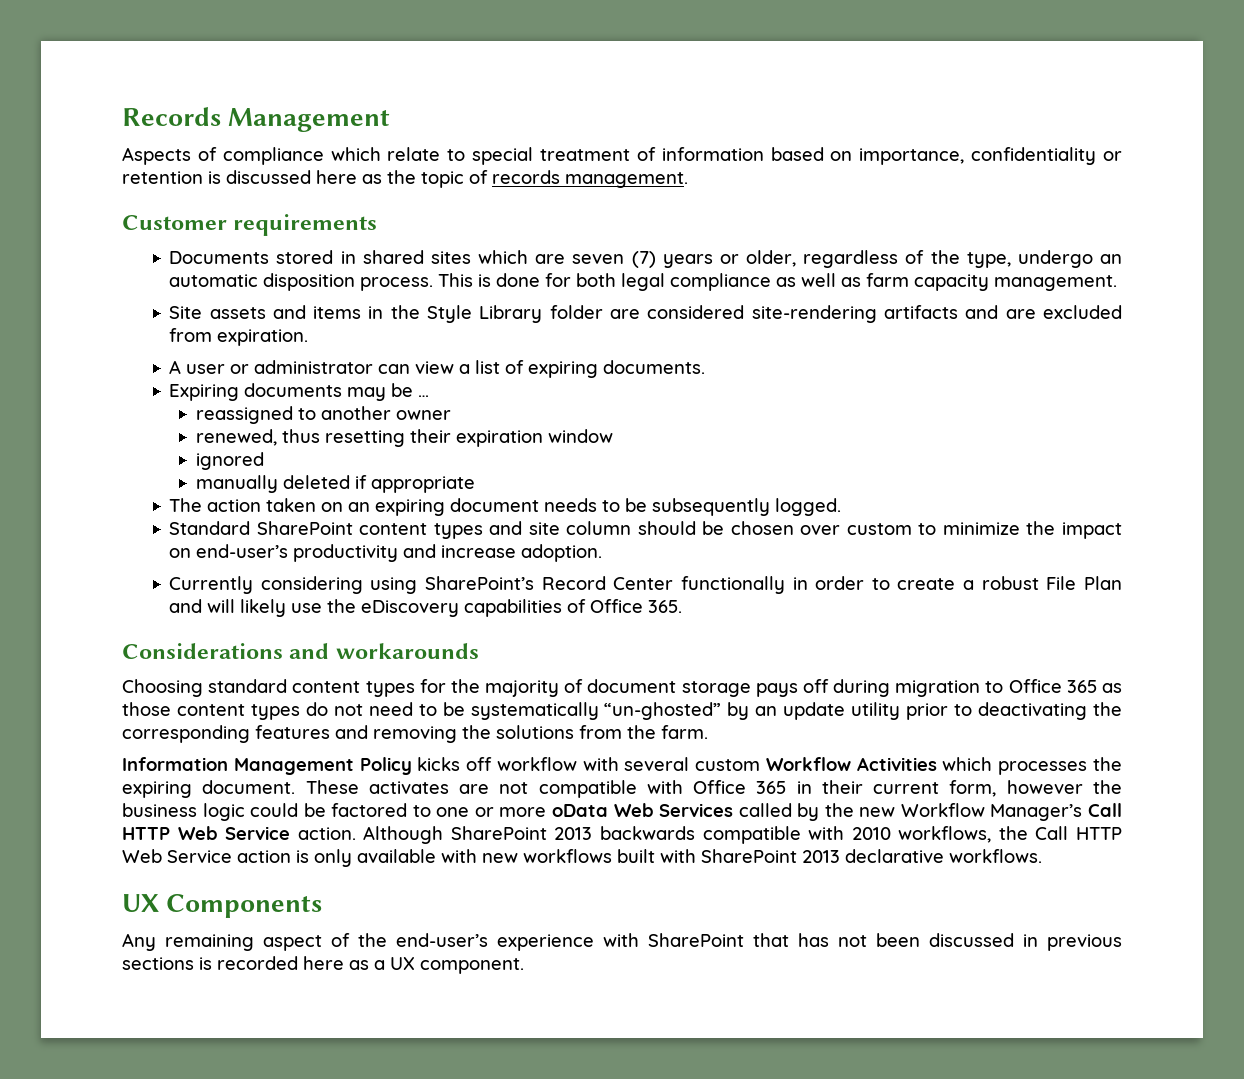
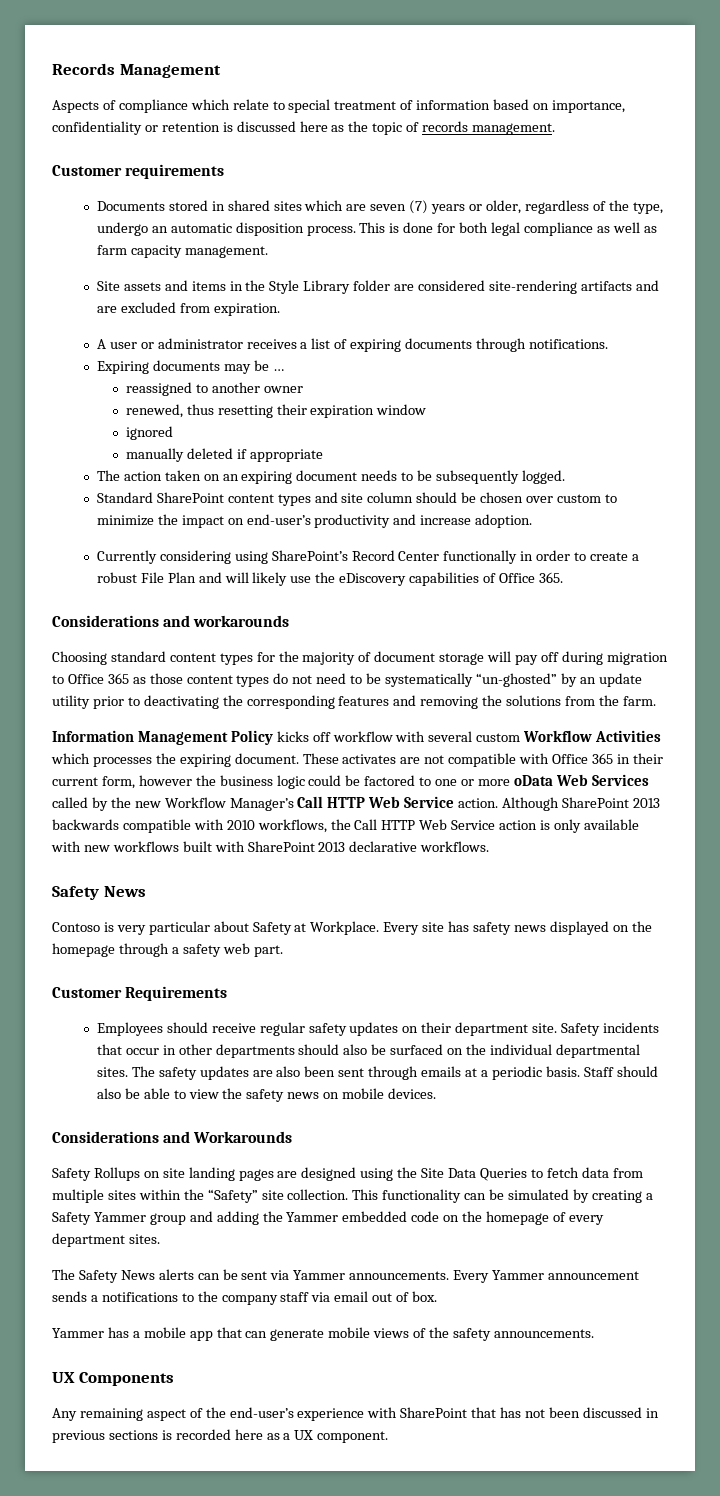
- A user or administrator can view a list of expiring documents.
+ A user or administrator receives a list of expiring documents through notifications.
- Choosing standard content types for the majority of document storage pays off during migration to Office 365 as those content types do not need to be systematically “un-ghosted” by an update utility prior to deactivating the corresponding features and removing the solutions from the farm.
+ Choosing standard content types for the majority of document storage will pay off during migration to Office 365 as those content types do not need to be systematically “un-ghosted” by an update utility prior to deactivating the corresponding features and removing the solutions from the farm.
  Although SharePoint 2013 backwards compatible with 2010 workflows, the Call HTTP Web Service action is only available with new workflows built with SharePoint 2013 declarative workflows.
+ Safety News
+ Contoso is very particular about Safety at Workplace. Every site has safety news displayed on the homepage through a safety web part.
+ Customer Requirements
+ Employees should receive regular safety updates on their department site. Safety incidents that occur in other departments should also be surfaced on the individual departmental sites. The safety updates are also been sent through emails at a periodic basis. Staff should also be able to view the safety news on mobile devices.
+ Considerations and Workarounds
+ Safety Rollups on site landing pages are designed using the Site Data Queries to fetch data from multiple sites within the “Safety” site collection. This functionality can be simulated by creating a Safety Yammer group and adding the Yammer embedded code on the homepage of every department sites.
+ The Safety News alerts can be sent via Yammer announcements. Every Yammer announcement sends a notifications to the company staff via email out of box.
+ Yammer has a mobile app that can generate mobile views of the safety announcements.

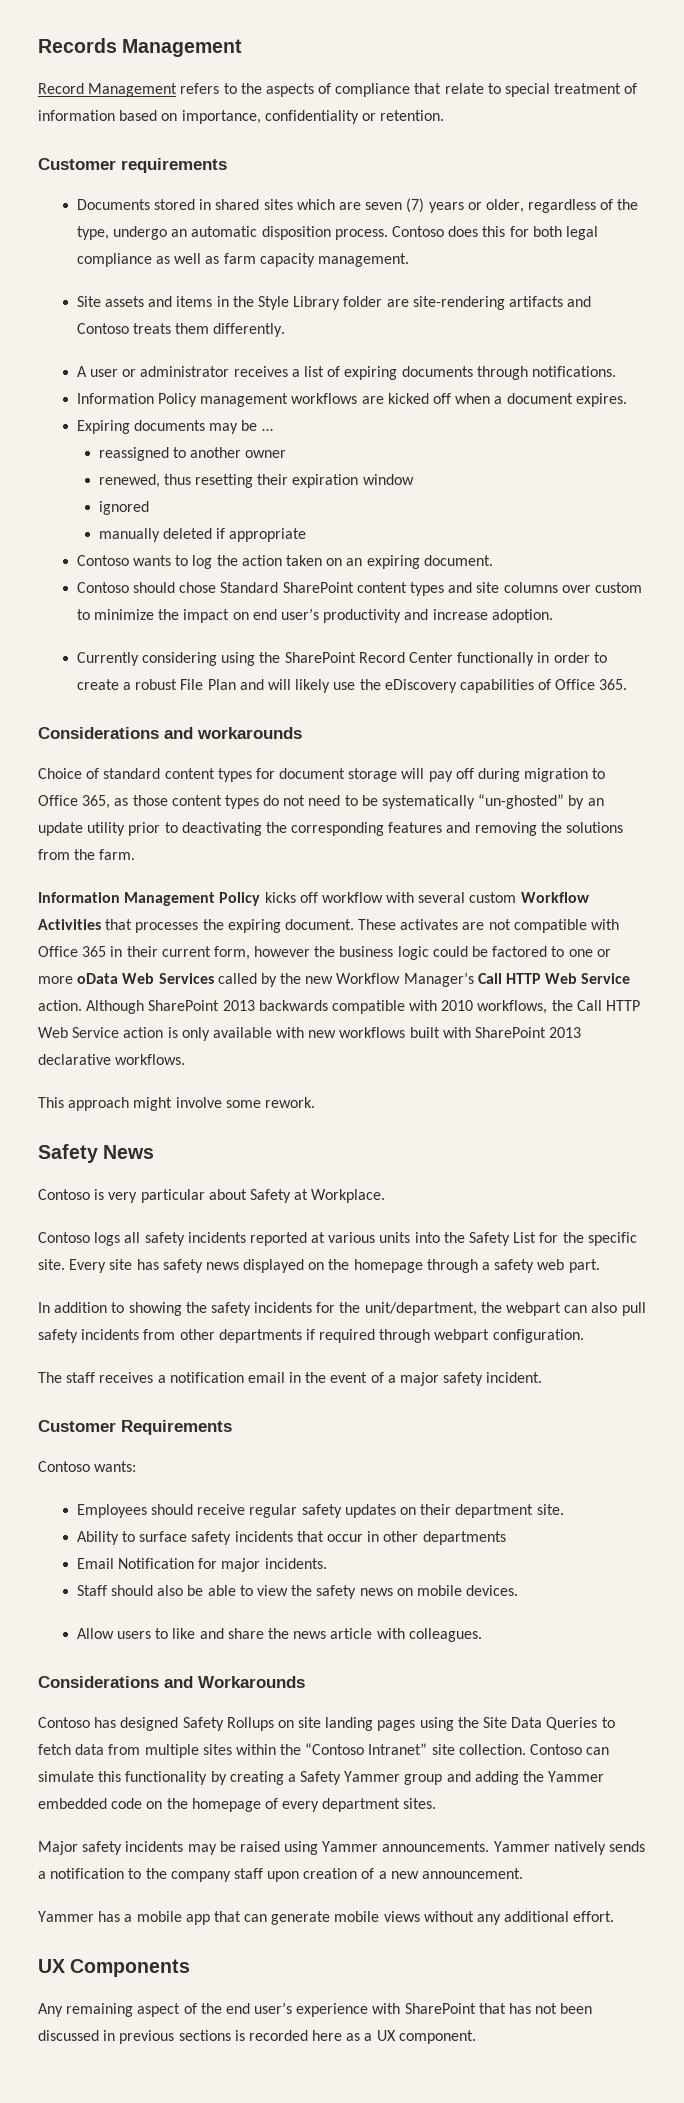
- Aspects of compliance which relate to special treatment of information based on importance, confidentiality or retention is discussed here as the topic of records management.
+ Record Management refers to the aspects of compliance that relate to special treatment of information based on importance, confidentiality or retention.
- This is done for both legal compliance as well as farm capacity management.
+ Contoso does this for both legal compliance as well as farm capacity management.
- Site assets and items in the Style Library folder are considered site-rendering artifacts and are excluded from expiration.
+ Site assets and items in the Style Library folder are site-rendering artifacts and Contoso treats them differently.
+ Information Policy management workflows are kicked off when a document expires.
- The action taken on an expiring document needs to be subsequently logged.
- Standard SharePoint content types and site column should be chosen over custom to minimize the impact on end-user’s productivity and increase adoption.
+ Contoso wants to log the action taken on an expiring document.
+ Contoso should chose Standard SharePoint content types and site columns over custom to minimize the impact on end user’s productivity and increase adoption.
- Currently considering using SharePoint’s Record Center functionally in order to create a robust File Plan and will likely use the eDiscovery capabilities of Office 365.
+ Currently considering using the SharePoint Record Center functionally in order to create a robust File Plan and will likely use the eDiscovery capabilities of Office 365.
- Choosing standard content types for the majority of document storage will pay off during migration to Office 365 as those content types do not need to be systematically “un-ghosted” by an update utility prior to deactivating the corresponding features and removing the solutions from the farm.
+ Choice of standard content types for document storage will pay off during migration to Office 365, as those content types do not need to be systematically “un-ghosted” by an update utility prior to deactivating the corresponding features and removing the solutions from the farm.
- Information Management Policy kicks off workflow with several custom Workflow Activities which processes the expiring document.
+ Information Management Policy kicks off workflow with several custom Workflow Activities that processes the expiring document.
+ This approach might involve some rework.
- Contoso is very particular about Safety at Workplace. Every site has safety news displayed on the homepage through a safety web part.
+ Contoso is very particular about Safety at Workplace.
+ Contoso logs all safety incidents reported at various units into the Safety List for the specific site. Every site has safety news displayed on the homepage through a safety web part.
+ In addition to showing the safety incidents for the unit/department, the webpart can also pull safety incidents from other departments if required through webpart configuration.
+ The staff receives a notification email in the event of a major safety incident.
+ Contoso wants:
- Employees should receive regular safety updates on their department site. Safety incidents that occur in other departments should also be surfaced on the individual departmental sites. The safety updates are also been sent through emails at a periodic basis. Staff should also be able to view the safety news on mobile devices.
+ Employees should receive regular safety updates on their department site.
+ Ability to surface safety incidents that occur in other departments
+ Email Notification for major incidents.
+ Staff should also be able to view the safety news on mobile devices.
+ Allow users to like and share the news article with colleagues.
- Safety Rollups on site landing pages are designed using the Site Data Queries to fetch data from multiple sites within the “Safety” site collection. This functionality can be simulated by creating a Safety Yammer group and adding the Yammer embedded code on the homepage of every department sites.
+ Contoso has designed Safety Rollups on site landing pages using the Site Data Queries to fetch data from multiple sites within the “Contoso Intranet” site collection. Contoso can simulate this functionality by creating a Safety Yammer group and adding the Yammer embedded code on the homepage of every department sites.
- The Safety News alerts can be sent via Yammer announcements. Every Yammer announcement sends a notifications to the company staff via email out of box.
+ Major safety incidents may be raised using Yammer announcements. Yammer natively sends a notification to the company staff upon creation of a new announcement.
- Yammer has a mobile app that can generate mobile views of the safety announcements.
+ Yammer has a mobile app that can generate mobile views without any additional effort.
- Any remaining aspect of the end-user’s experience with SharePoint that has not been discussed in previous sections is recorded here as a UX component.
+ Any remaining aspect of the end user’s experience with SharePoint that has not been discussed in previous sections is recorded here as a UX component.

